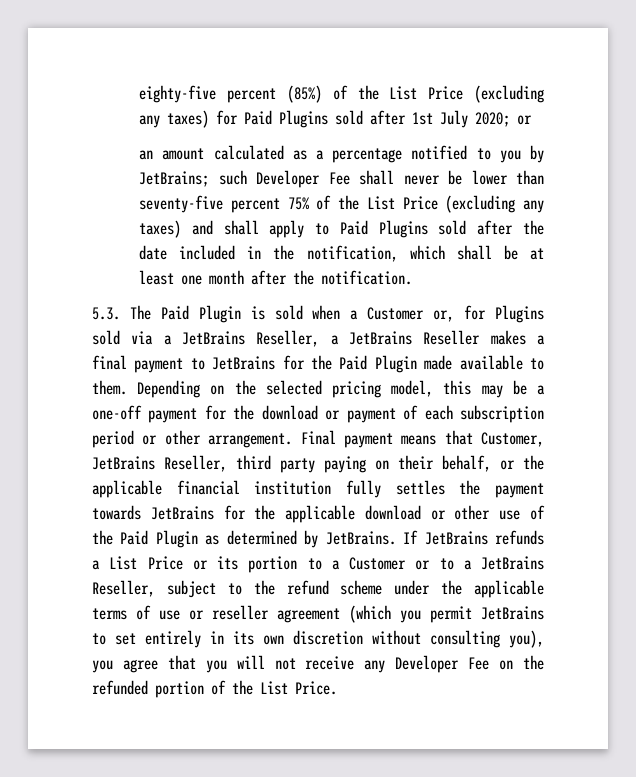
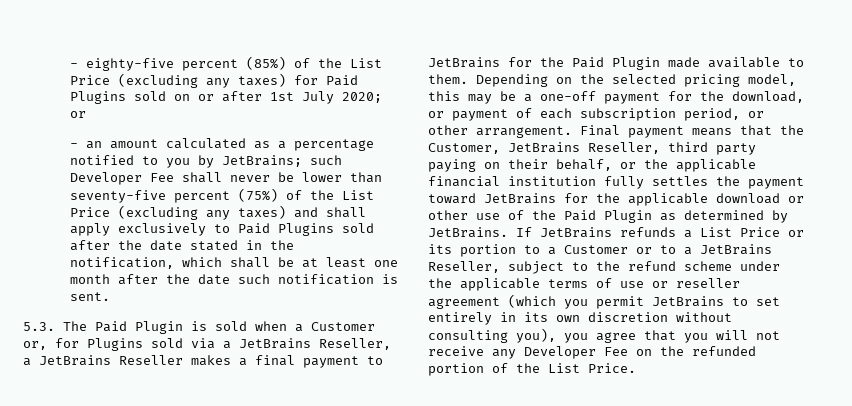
- eighty-five percent (85%) of the List Price (excluding any taxes) for Paid Plugins sold after 1st July 2020; or
+ - eighty-five percent (85%) of the List Price (excluding any taxes) for Paid Plugins sold on or after 1st July 2020; or
- an amount calculated as a percentage notified to you by JetBrains; such Developer Fee shall never be lower than seventy-five percent 75% of the List Price (excluding any taxes) and shall apply to Paid Plugins sold after the date included in the notification, which shall be at least one month after the notification.
+ - an amount calculated as a percentage notified to you by JetBrains; such Developer Fee shall never be lower than seventy-five percent (75%) of the List Price (excluding any taxes) and shall apply exclusively to Paid Plugins sold after the date stated in the notification, which shall be at least one month after the date such notification is sent.
- Depending on the selected pricing model, this may be a one-off payment for the download or payment of each subscription period or other arrangement.
+ Depending on the selected pricing model, this may be a one-off payment for the download, or payment of each subscription period, or other arrangement.
- Final payment means that Customer, JetBrains Reseller, third party paying on their behalf, or the applicable financial institution fully settles the payment towards JetBrains for the applicable download or other use of the Paid Plugin as determined by JetBrains.
+ Final payment means that the Customer, JetBrains Reseller, third party paying on their behalf, or the applicable financial institution fully settles the payment toward JetBrains for the applicable download or other use of the Paid Plugin as determined by JetBrains.

